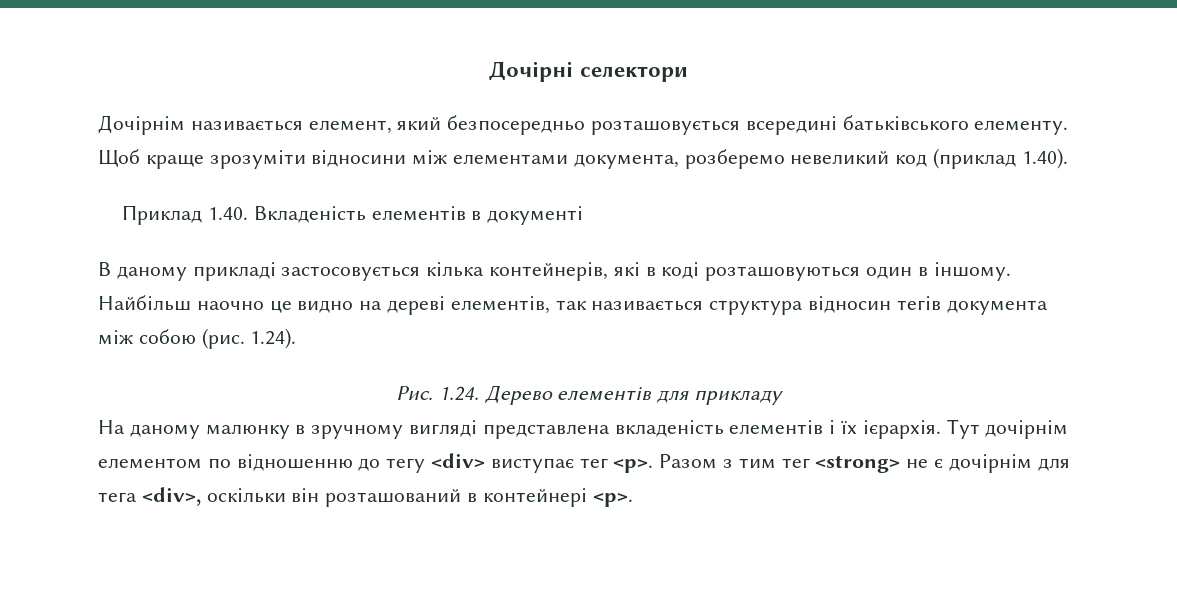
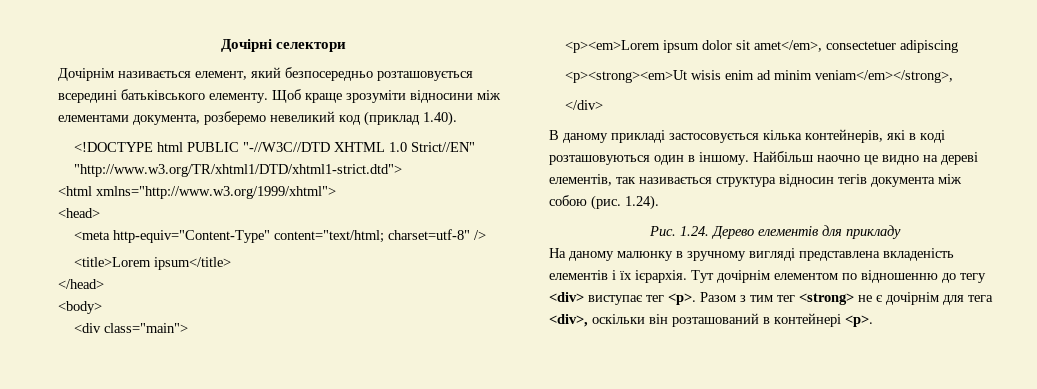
- Приклад 1.40. Вкладеність елементів в документі
+ <!DOCTYPE html PUBLIC "-//W3C//DTD XHTML 1.0 Strict//EN" "http://www.w3.org/TR/xhtml1/DTD/xhtml1-strict.dtd">
+ <html xmlns="http://www.w3.org/1999/xhtml">
+ <head>
+ <meta http-equiv="Content-Type" content="text/html; charset=utf-8" />
+ <title>Lorem ipsum</title>
+ </head>
+ <body>
+ <div class="main">
+ <p><em>Lorem ipsum dolor sit amet</em>, consectetuer adipiscing
+ <p><strong><em>Ut wisis enim ad minim veniam</em></strong>,
+ </div>

